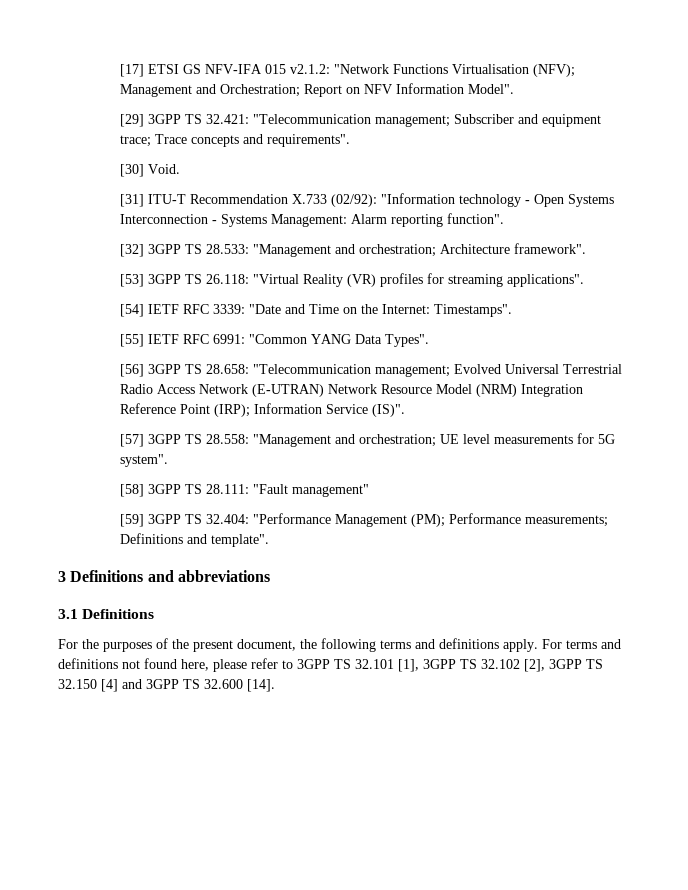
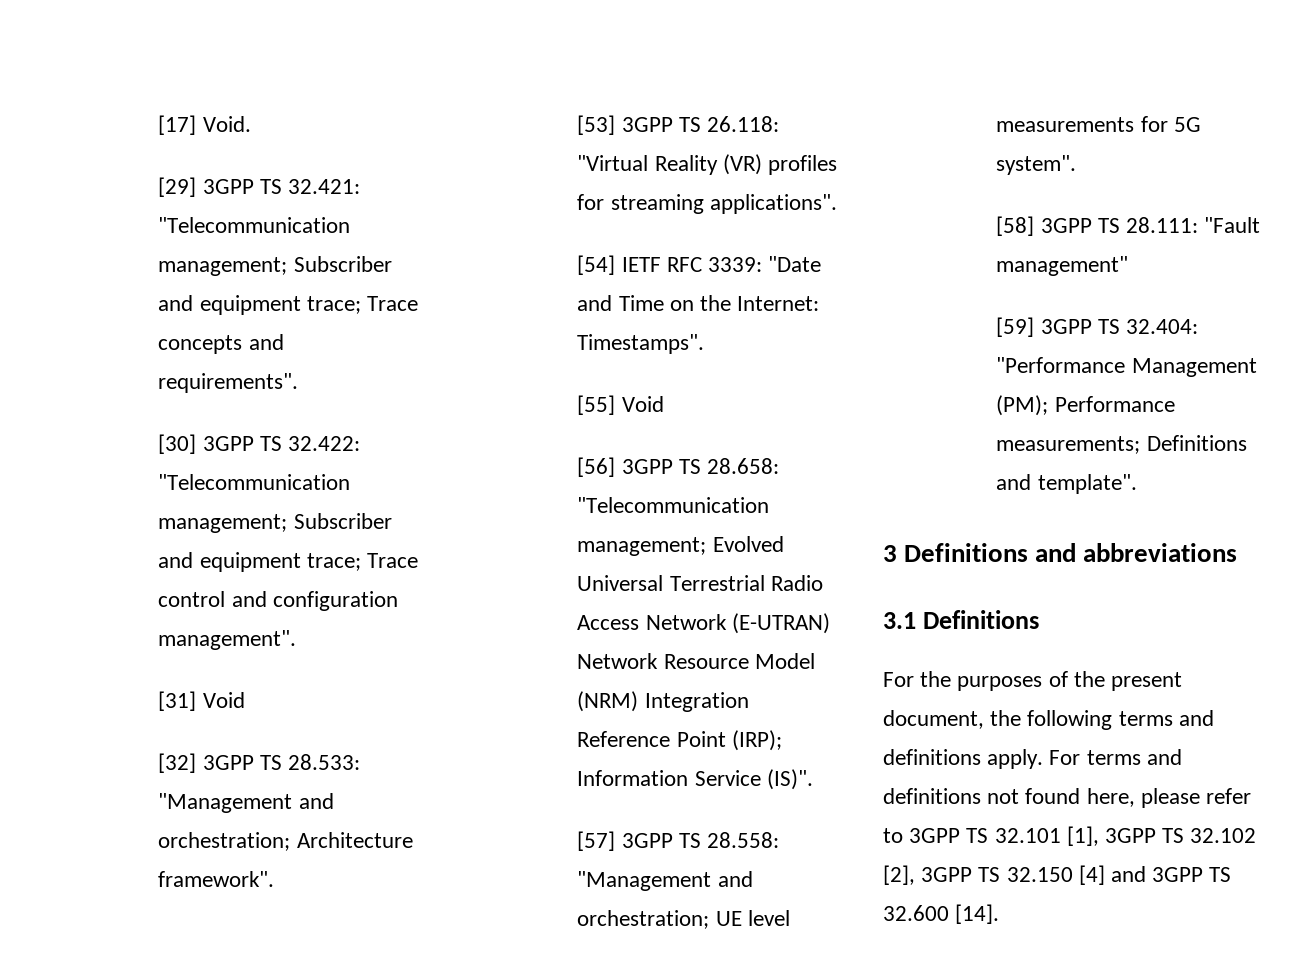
- [17] ETSI GS NFV-IFA 015 v2.1.2: "Network Functions Virtualisation (NFV); Management and Orchestration; Report on NFV Information Model".
+ [17] Void.
- [30] Void.
- [31] ITU-T Recommendation X.733 (02/92): "Information technology - Open Systems Interconnection - Systems Management: Alarm reporting function".
+ [30] 3GPP TS 32.422: "Telecommunication management; Subscriber and equipment trace; Trace control and configuration management".
+ [31] Void
- [55] IETF RFC 6991: "Common YANG Data Types".
+ [55] Void

